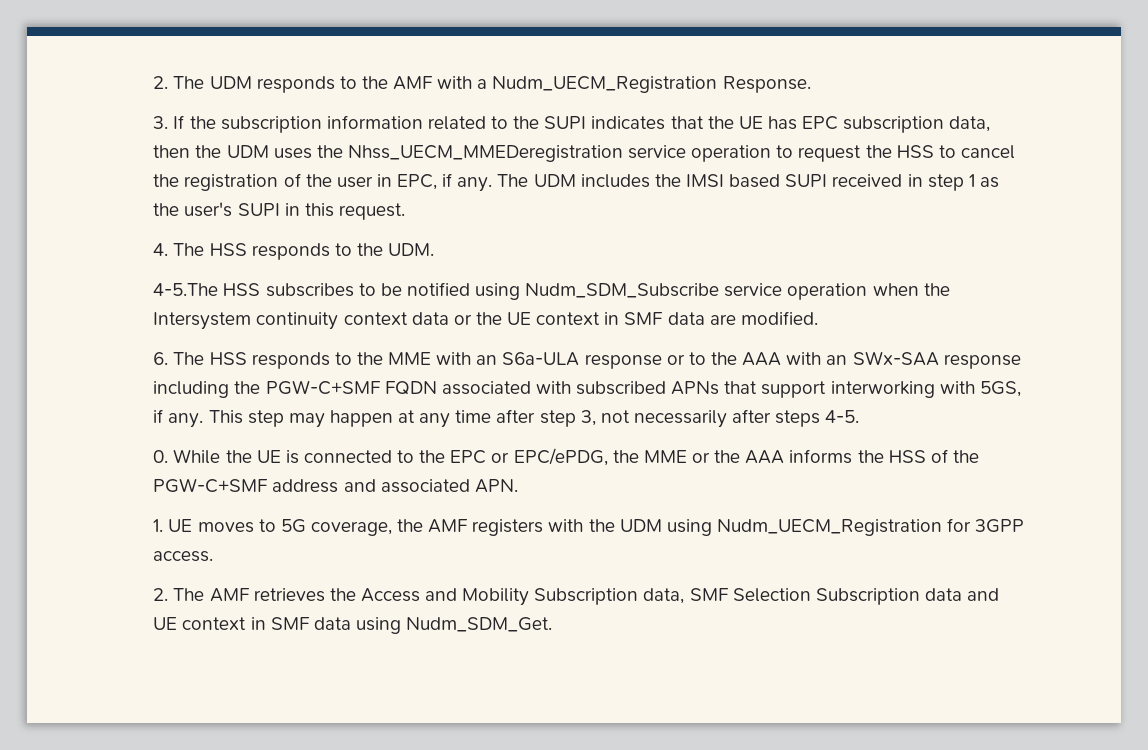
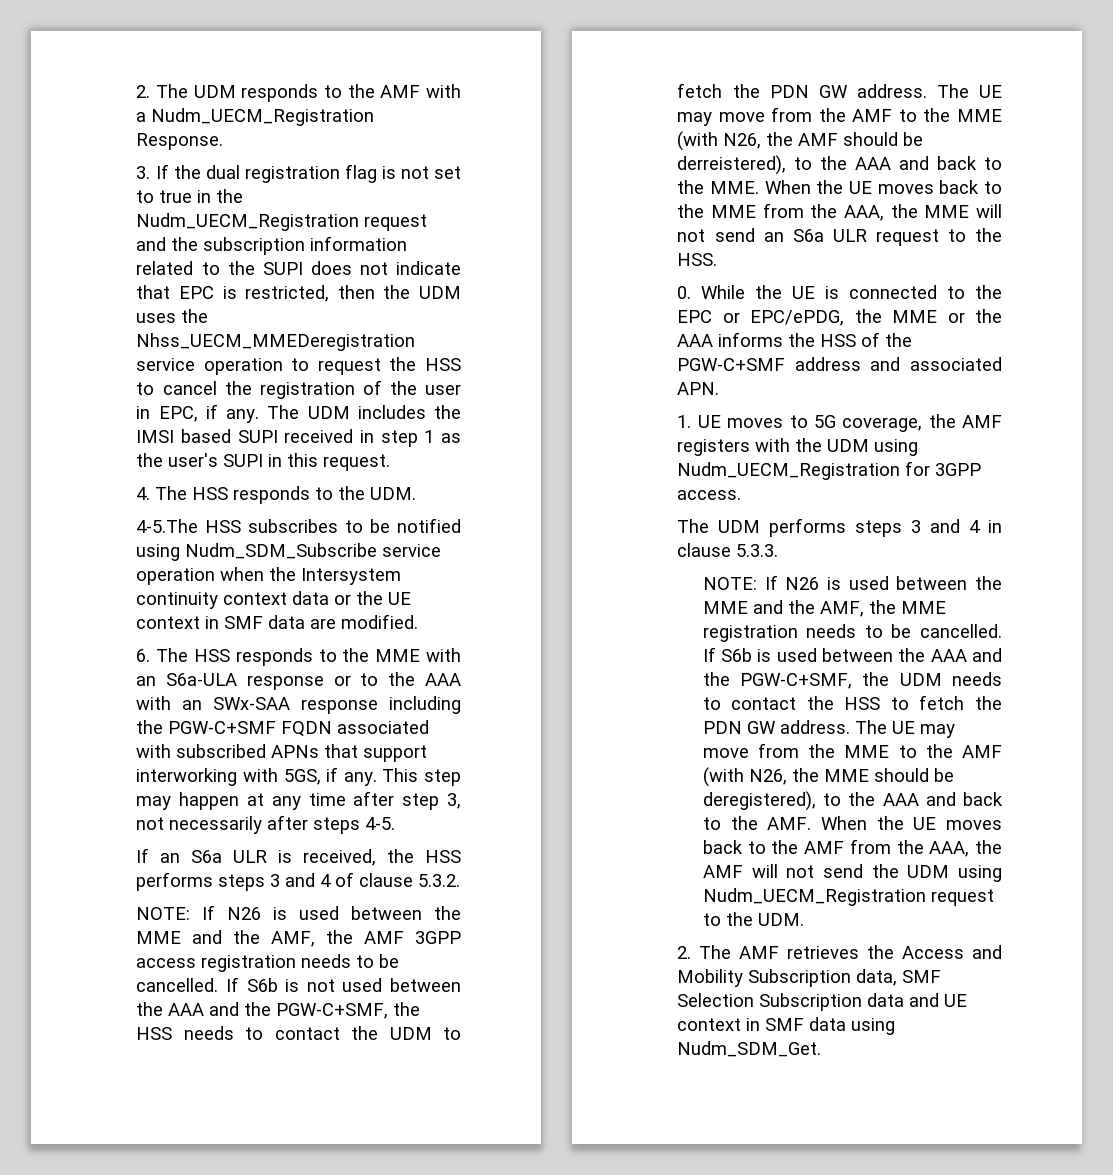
- 3. If the subscription information related to the SUPI indicates that the UE has EPC subscription data, then the UDM uses the Nhss_UECM_MMEDeregistration service operation to request the HSS to cancel the registration of the user in EPC, if any.
+ 3. If the dual registration flag is not set to true in the Nudm_UECM_Registration request and the subscription information related to the SUPI does not indicate that EPC is restricted, then the UDM uses the Nhss_UECM_MMEDeregistration service operation to request the HSS to cancel the registration of the user in EPC, if any.
+ If an S6a ULR is received, the HSS performs steps 3 and 4 of clause 5.3.2.
+ NOTE: If N26 is used between the MME and the AMF, the AMF 3GPP access registration needs to be cancelled. If S6b is not used between the AAA and the PGW-C+SMF, the HSS needs to contact the UDM to fetch the PDN GW address. The UE may move from the AMF to the MME (with N26, the AMF should be derreistered), to the AAA and back to the MME. When the UE moves back to the MME from the AAA, the MME will not send an S6a ULR request to the HSS.
+ The UDM performs steps 3 and 4 in clause 5.3.3.
+ NOTE: If N26 is used between the MME and the AMF, the MME registration needs to be cancelled. If S6b is used between the AAA and the PGW-C+SMF, the UDM needs to contact the HSS to fetch the PDN GW address. The UE may move from the MME to the AMF (with N26, the MME should be deregistered), to the AAA and back to the AMF. When the UE moves back to the AMF from the AAA, the AMF will not send the UDM using Nudm_UECM_Registration request to the UDM.

